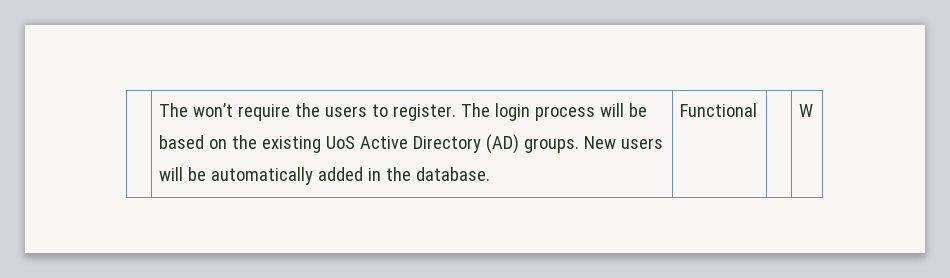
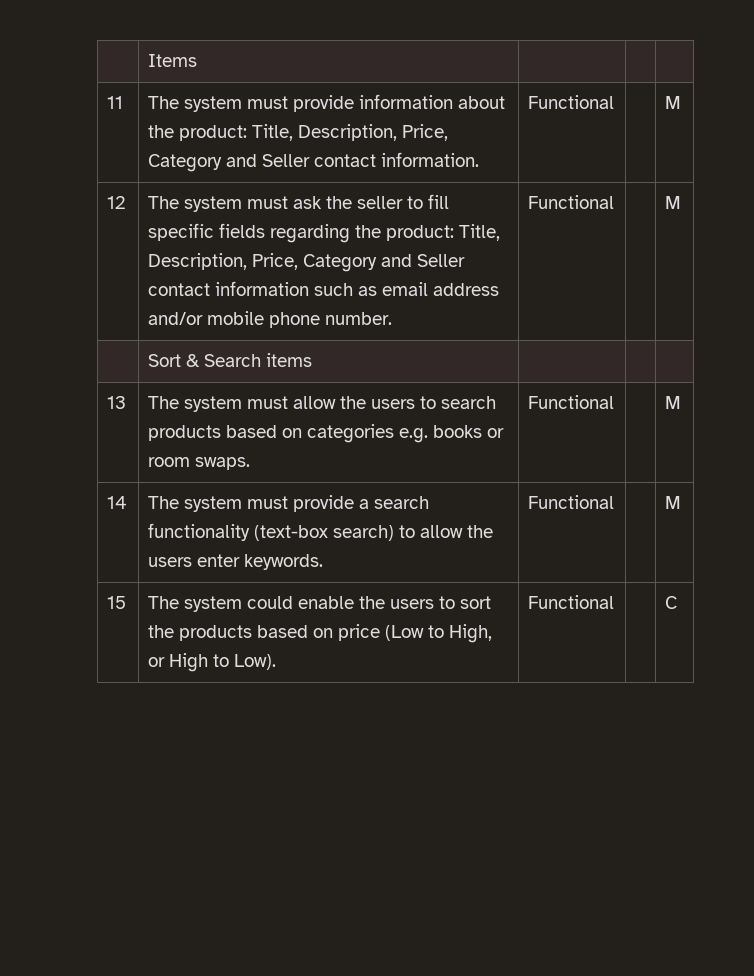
- | The won’t require the users to register. The login process will be based on the existing UoS Active Directory (AD) groups. New users will be automatically added in the database. | Functional | | W
+ | Items | | |
+ 11 | The system must provide information about the product: Title, Description, Price, Category and Seller contact information. | Functional | | M
+ 12 | The system must ask the seller to fill specific fields regarding the product: Title, Description, Price, Category and Seller contact information such as email address and/or mobile phone number. | Functional | | M
+ | Sort & Search items | | |
+ 13 | The system must allow the users to search products based on categories e.g. books or room swaps. | Functional | | M
+ 14 | The system must provide a search functionality (text-box search) to allow the users enter keywords. | Functional | | M
+ 15 | The system could enable the users to sort the products based on price (Low to High, or High to Low). | Functional | | C

